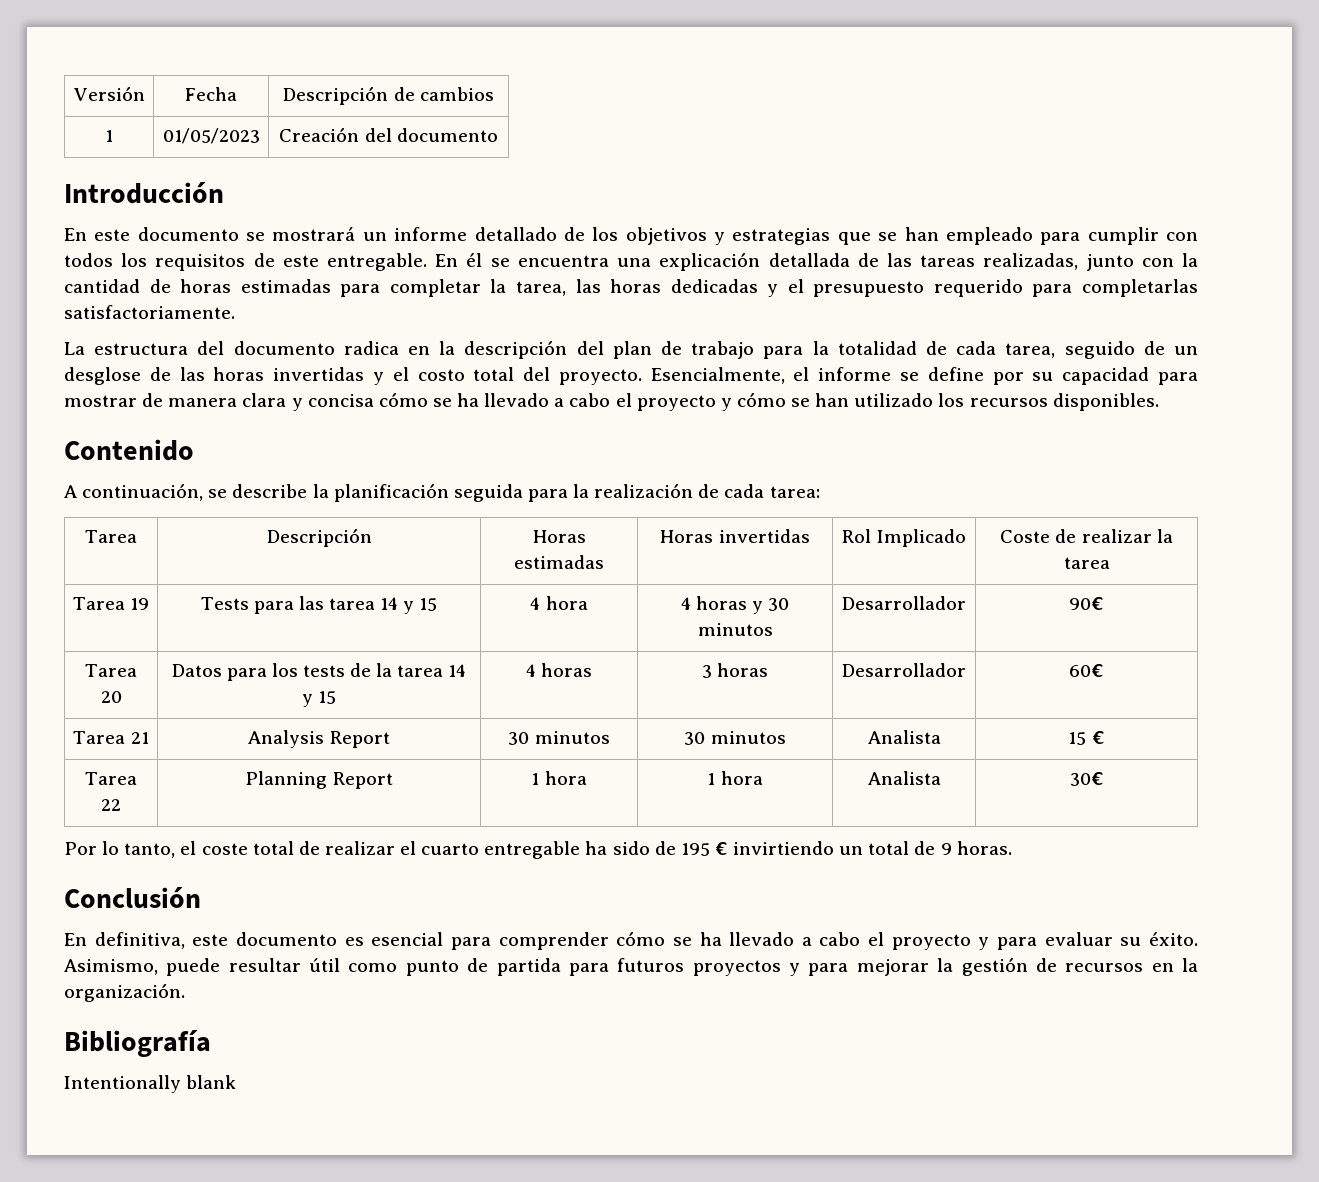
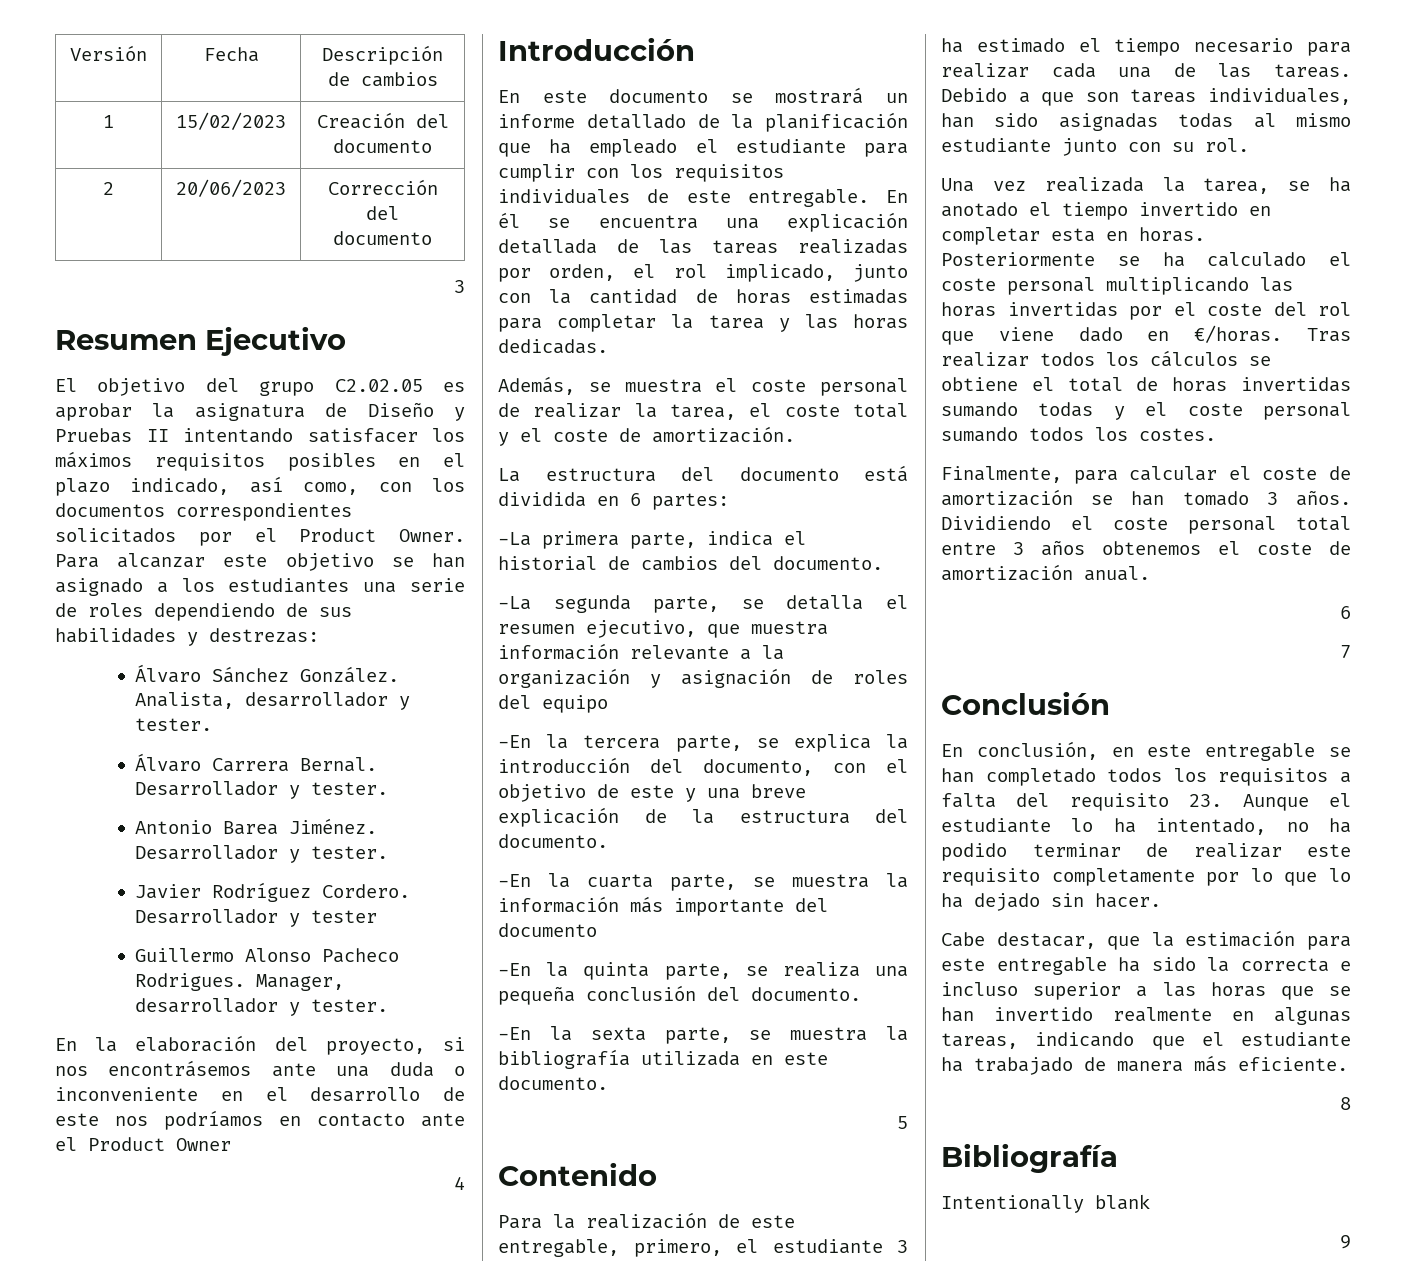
- 1 | 01/05/2023 | Creación del documento
+ 1 | 15/02/2023 | Creación del documento
+ 2 | 20/06/2023 | Corrección del documento
+ 3
+ Resumen Ejecutivo
+ El objetivo del grupo C2.02.05 es aprobar la asignatura de Diseño y Pruebas II intentando satisfacer los máximos requisitos posibles en el plazo indicado, así como, con los documentos correspondientes solicitados por el Product Owner. Para alcanzar este objetivo se han asignado a los estudiantes una serie de roles dependiendo de sus habilidades y destrezas:
+ Álvaro Sánchez González. Analista, desarrollador y tester.
+ Álvaro Carrera Bernal. Desarrollador y tester.
+ Antonio Barea Jiménez. Desarrollador y tester.
+ Javier Rodríguez Cordero. Desarrollador y tester
+ Guillermo Alonso Pacheco Rodrigues. Manager, desarrollador y tester.
+ En la elaboración del proyecto, si nos encontrásemos ante una duda o inconveniente en el desarrollo de este nos podríamos en contacto ante el Product Owner
+ 4
- En este documento se mostrará un informe detallado de los objetivos y estrategias que se han empleado para cumplir con todos los requisitos de este entregable.
+ En este documento se mostrará un informe detallado de la planificación que ha empleado el estudiante para cumplir con los requisitos individuales de este entregable.
- En él se encuentra una explicación detallada de las tareas realizadas, junto con la cantidad de horas estimadas para completar la tarea, las horas dedicadas y el presupuesto requerido para completarlas satisfactoriamente.
- La estructura del documento radica en la descripción del plan de trabajo para la totalidad de cada tarea, seguido de un desglose de las horas invertidas y el costo total del proyecto. Esencialmente, el informe se define por su capacidad para mostrar de manera clara y concisa cómo se ha llevado a cabo el proyecto y cómo se han utilizado los recursos disponibles.
+ En él se encuentra una explicación detallada de las tareas realizadas por orden, el rol implicado, junto con la cantidad de horas estimadas para completar la tarea y las horas dedicadas.
+ Además, se muestra el coste personal de realizar la tarea, el coste total y el coste de amortización.
+ La estructura del documento está dividida en 6 partes:
+ -La primera parte, indica el historial de cambios del documento.
+ -La segunda parte, se detalla el resumen ejecutivo, que muestra información relevante a la organización y asignación de roles del equipo
+ -En la tercera parte, se explica la introducción del documento, con el objetivo de este y una breve explicación de la estructura del documento.
+ -En la cuarta parte, se muestra la información más importante del documento
+ -En la quinta parte, se realiza una pequeña conclusión del documento.
+ -En la sexta parte, se muestra la bibliografía utilizada en este documento.
+ 5
  Contenido
- A continuación, se describe la planificación seguida para la realización de cada tarea:
- Tarea | Descripción | Horas estimadas | Horas invertidas | Rol Implicado | Coste de realizar la tarea
- Tarea 19 | Tests para las tarea 14 y 15 | 4 hora | 4 horas y 30 minutos | Desarrollador | 90€
- Tarea 20 | Datos para los tests de la tarea 14 y 15 | 4 horas | 3 horas | Desarrollador | 60€
- Tarea 21 | Analysis Report | 30 minutos | 30 minutos | Analista | 15 €
- Tarea 22 | Planning Report | 1 hora | 1 hora | Analista | 30€
- Por lo tanto, el coste total de realizar el cuarto entregable ha sido de 195 € invirtiendo un total de 9 horas.
+ Para la realización de este entregable, primero, el estudiante 3 ha estimado el tiempo necesario para realizar cada una de las tareas. Debido a que son tareas individuales, han sido asignadas todas al mismo estudiante junto con su rol.
+ Una vez realizada la tarea, se ha anotado el tiempo invertido en completar esta en horas. Posteriormente se ha calculado el coste personal multiplicando las horas invertidas por el coste del rol que viene dado en €/horas. Tras realizar todos los cálculos se obtiene el total de horas invertidas sumando todas y el coste personal sumando todos los costes.
+ Finalmente, para calcular el coste de amortización se han tomado 3 años. Dividiendo el coste personal total entre 3 años obtenemos el coste de amortización anual.
+ 6
+ 7
  Conclusión
- En definitiva, este documento es esencial para comprender cómo se ha llevado a cabo el proyecto y para evaluar su éxito. Asimismo, puede resultar útil como punto de partida para futuros proyectos y para mejorar la gestión de recursos en la organización.
+ En conclusión, en este entregable se han completado todos los requisitos a falta del requisito 23. Aunque el estudiante lo ha intentado, no ha podido terminar de realizar este requisito completamente por lo que lo ha dejado sin hacer.
+ Cabe destacar, que la estimación para este entregable ha sido la correcta e incluso superior a las horas que se han invertido realmente en algunas tareas, indicando que el estudiante ha trabajado de manera más eficiente.
+ 8
+ 9

